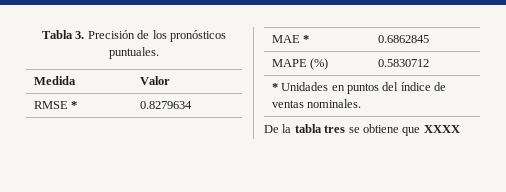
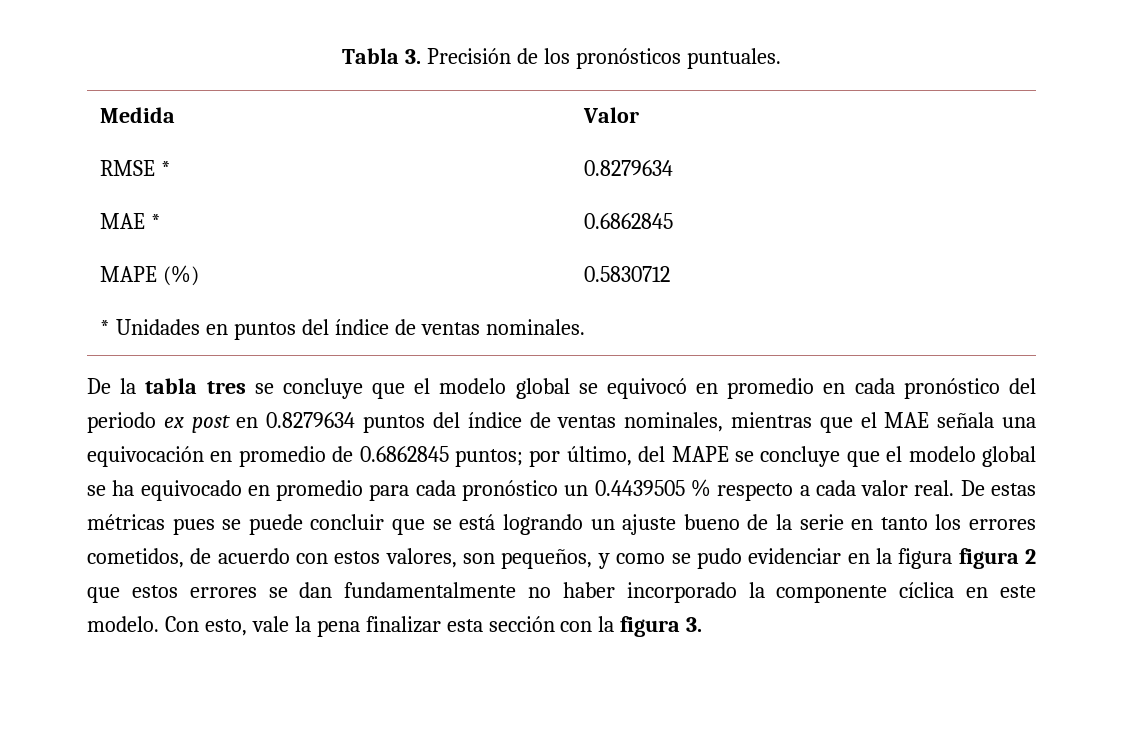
- De la tabla tres se obtiene que XXXX
+ De la tabla tres se concluye que el modelo global se equivocó en promedio en cada pronóstico del periodo ex post en 0.8279634 puntos del índice de ventas nominales, mientras que el MAE señala una equivocación en promedio de 0.6862845 puntos; por último, del MAPE se concluye que el modelo global se ha equivocado en promedio para cada pronóstico un 0.4439505 % respecto a cada valor real. De estas métricas pues se puede concluir que se está logrando un ajuste bueno de la serie en tanto los errores cometidos, de acuerdo con estos valores, son pequeños, y como se pudo evidenciar en la figura figura 2 que estos errores se dan fundamentalmente no haber incorporado la componente cíclica en este modelo. Con esto, vale la pena finalizar esta sección con la figura 3.

